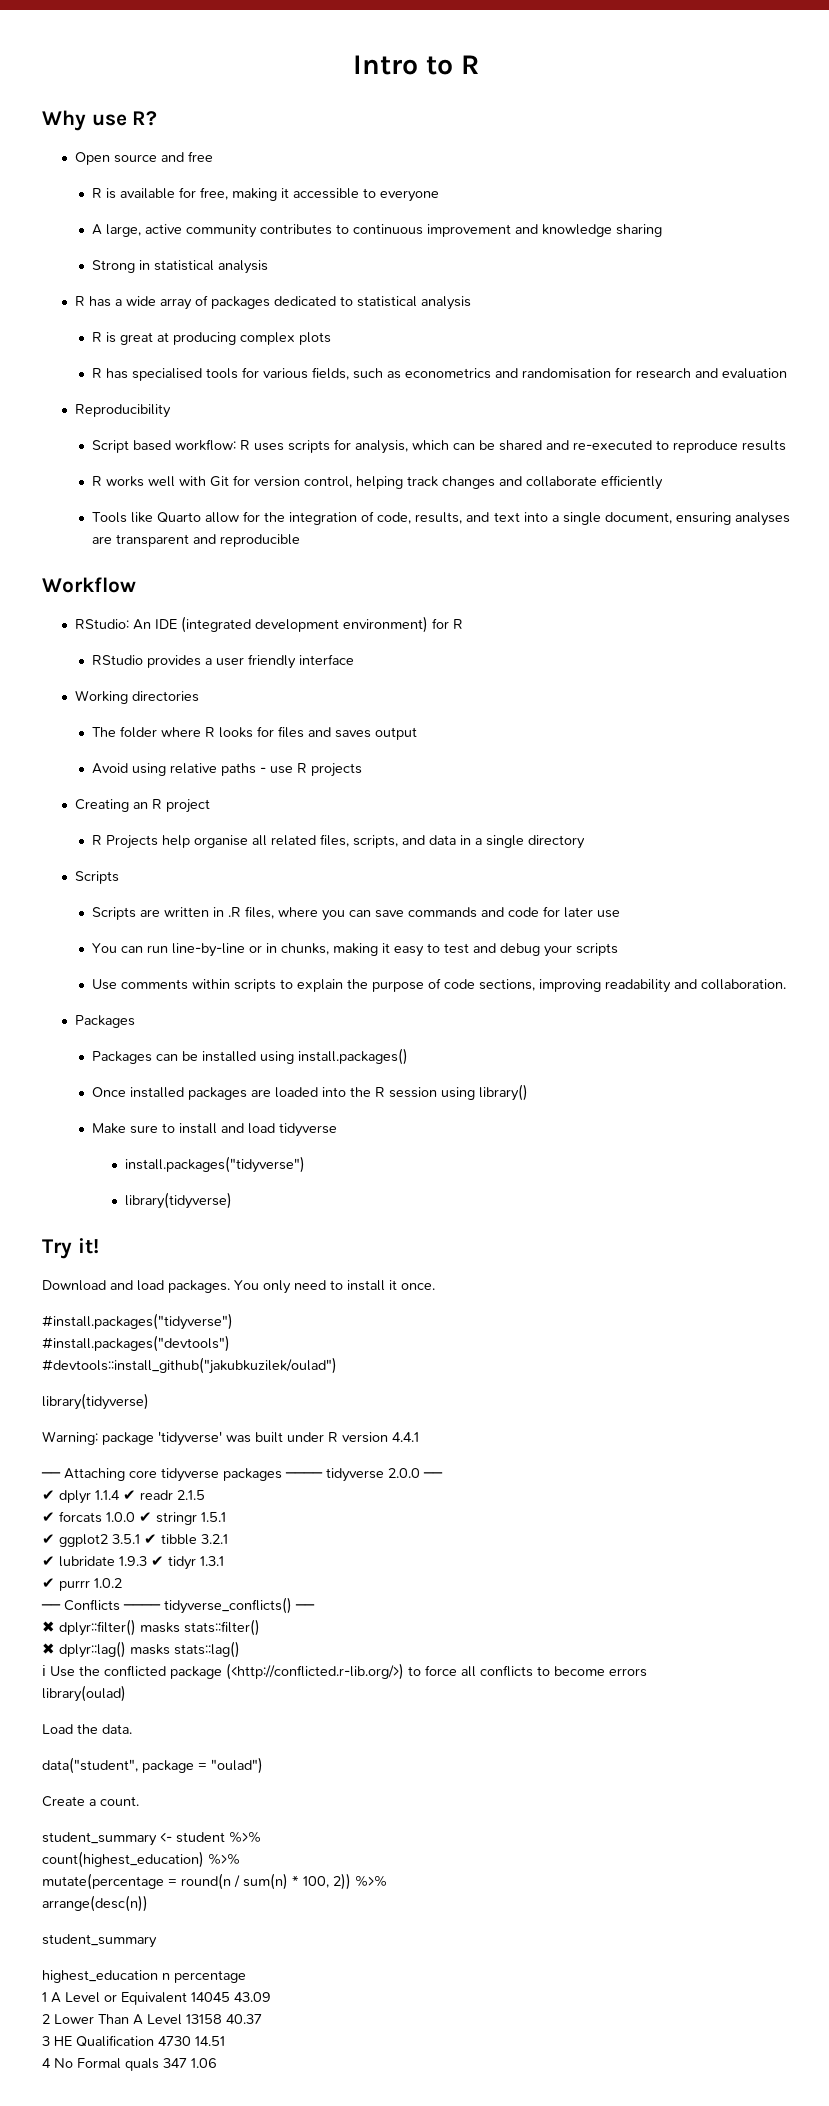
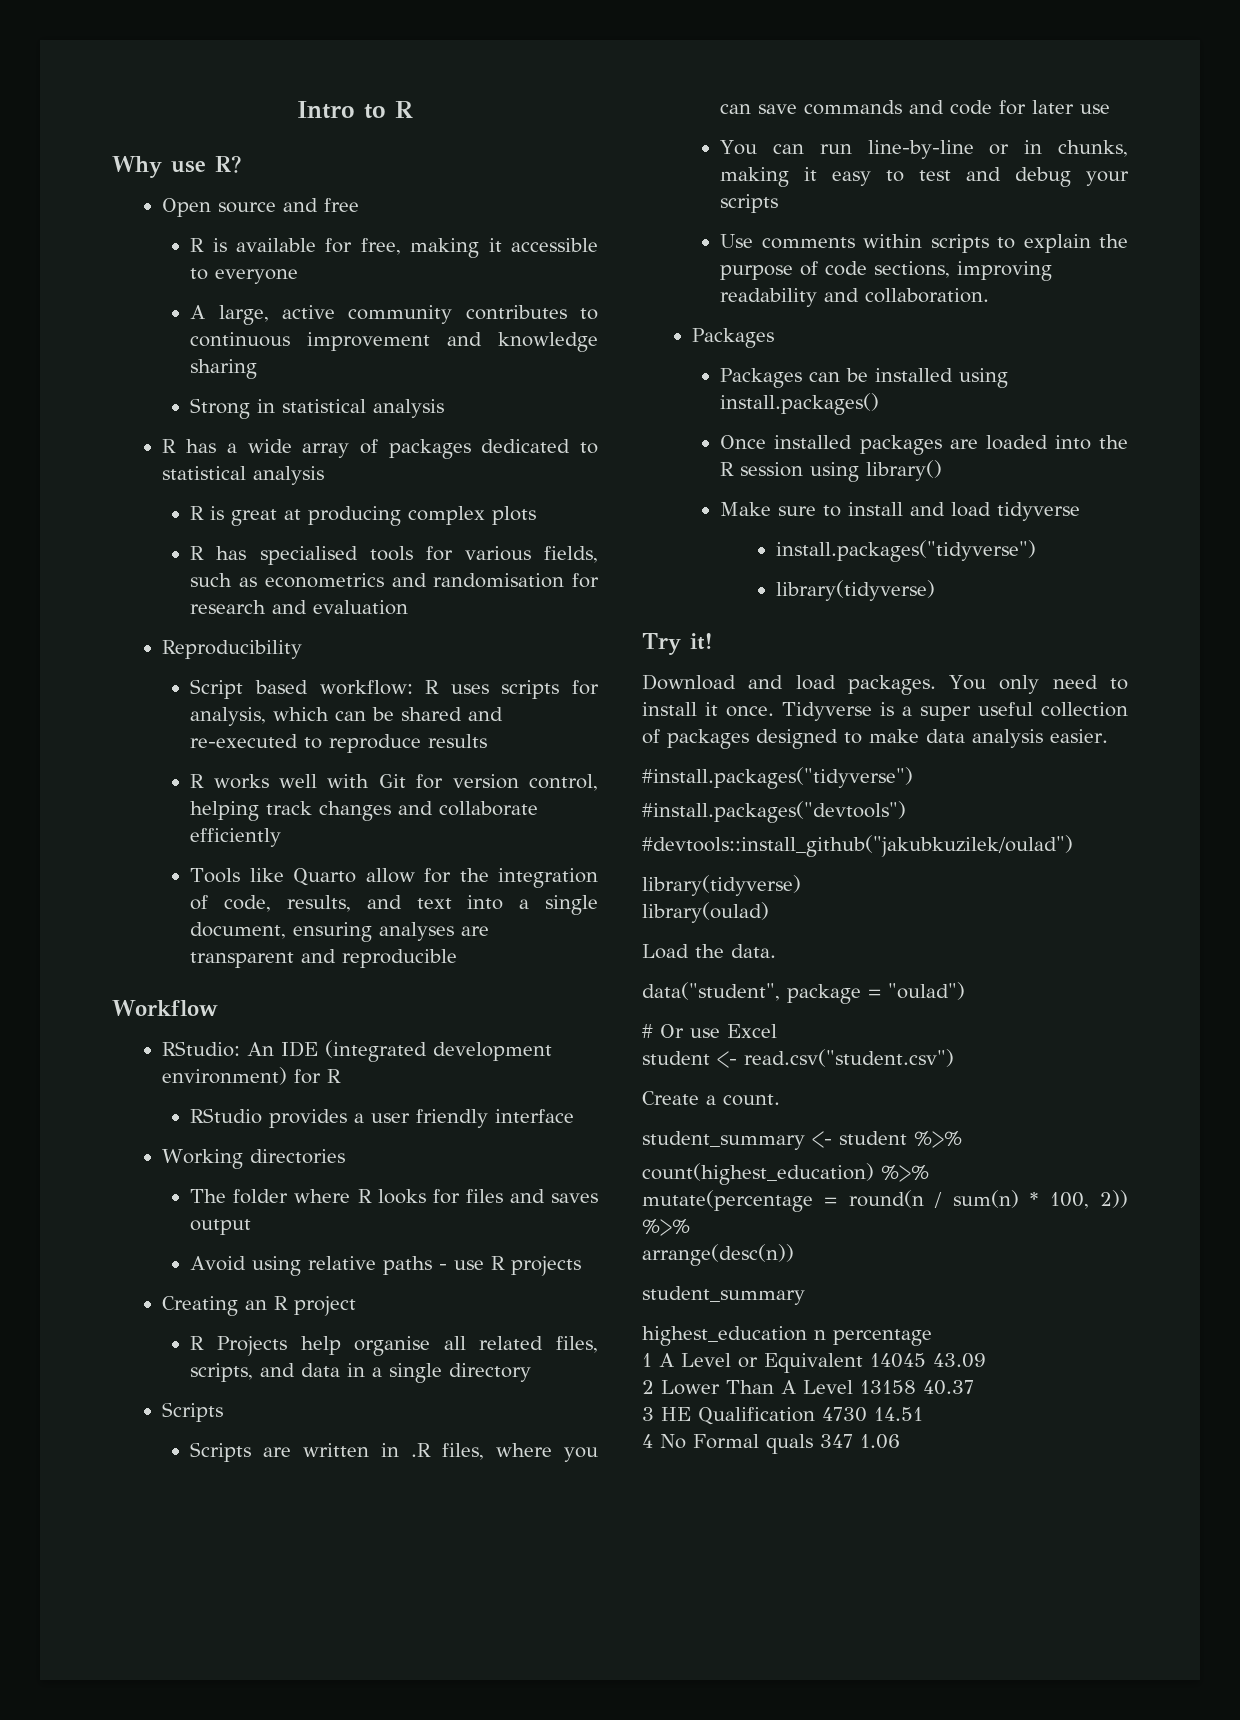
- You only need to install it once.
+ You only need to install it once. Tidyverse is a super useful collection of packages designed to make data analysis easier.
  #install.packages("tidyverse")
  #install.packages("devtools")
  #devtools::install_github("jakubkuzilek/oulad")
  library(tidyverse)
- Warning: package 'tidyverse' was built under R version 4.4.1
- ── Attaching core tidyverse packages ──── tidyverse 2.0.0 ──
- ✔ dplyr 1.1.4 ✔ readr 2.1.5
- ✔ forcats 1.0.0 ✔ stringr 1.5.1
- ✔ ggplot2 3.5.1 ✔ tibble 3.2.1
- ✔ lubridate 1.9.3 ✔ tidyr 1.3.1
- ✔ purrr 1.0.2
- ── Conflicts ──── tidyverse_conflicts() ──
- ✖ dplyr::filter() masks stats::filter()
- ✖ dplyr::lag() masks stats::lag()
- ℹ Use the conflicted package (<http://conflicted.r-lib.org/>) to force all conflicts to become errors
+ # Or use Excel
+ student <- read.csv("student.csv")

